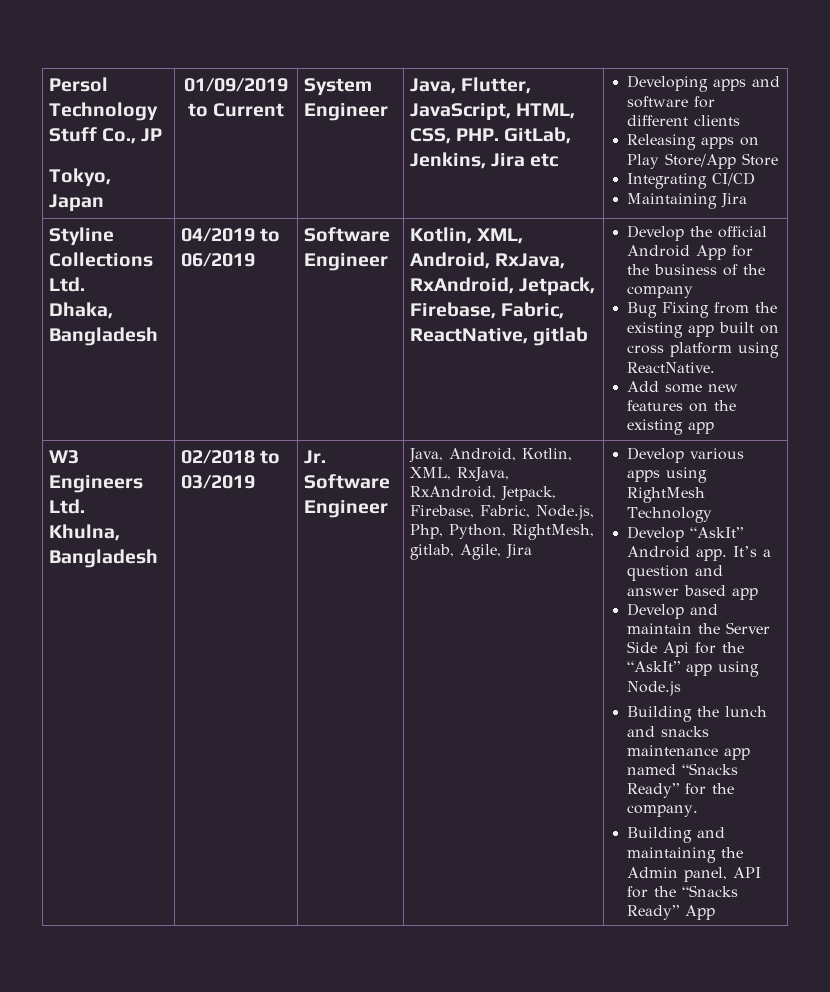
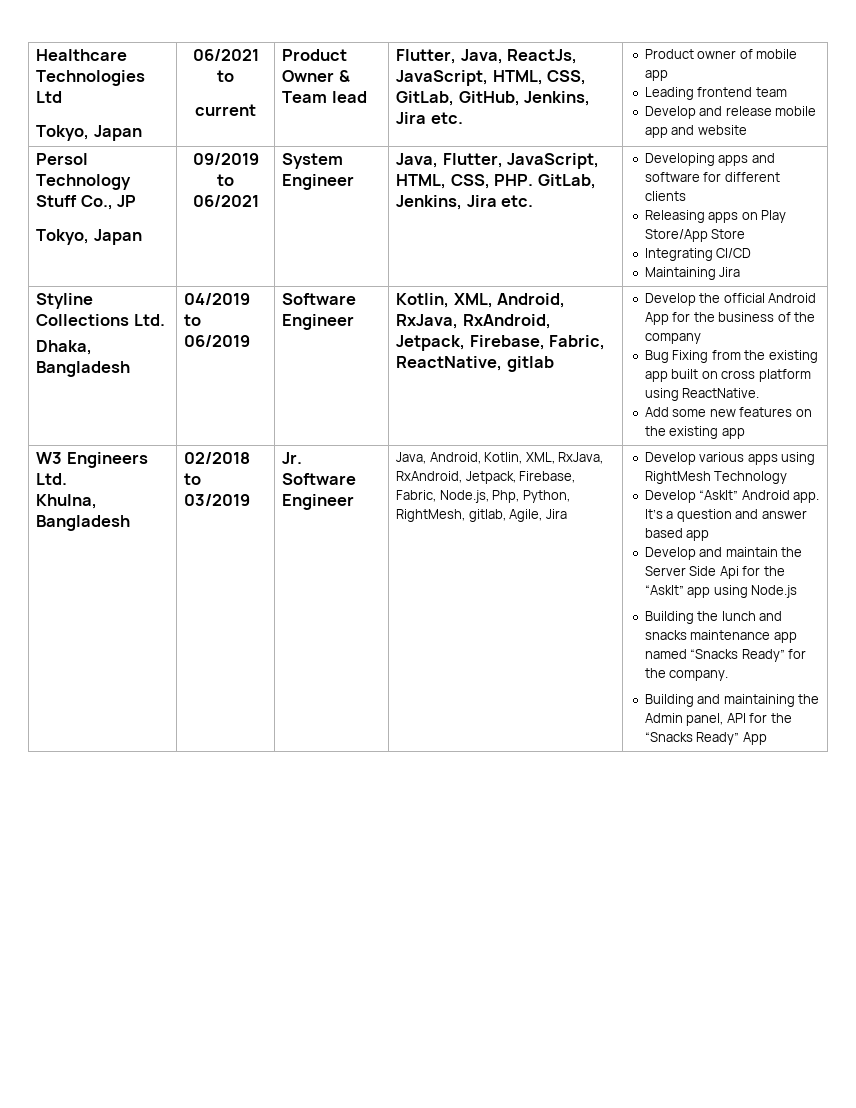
+ Healthcare Technologies Ltd
+ Tokyo, Japan | 06/2021 to
+ current | Product Owner & Team lead | Flutter, Java, ReactJs, JavaScript, HTML, CSS, GitLab, GitHub, Jenkins, Jira etc. | Product owner of mobile app
+ Leading frontend team
+ Develop and release mobile app and website
  Persol Technology Stuff Co., JP
- Tokyo, Japan | 01/09/2019 to Current | System Engineer | Java, Flutter, JavaScript, HTML, CSS, PHP. GitLab, Jenkins, Jira etc | Developing apps and software for different clients
+ Tokyo, Japan | 09/2019 to 06/2021 | System Engineer | Java, Flutter, JavaScript, HTML, CSS, PHP. GitLab, Jenkins, Jira etc. | Developing apps and software for different clients

